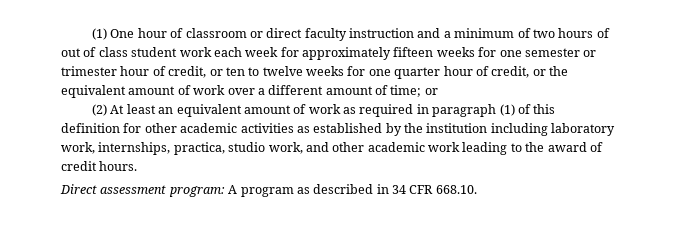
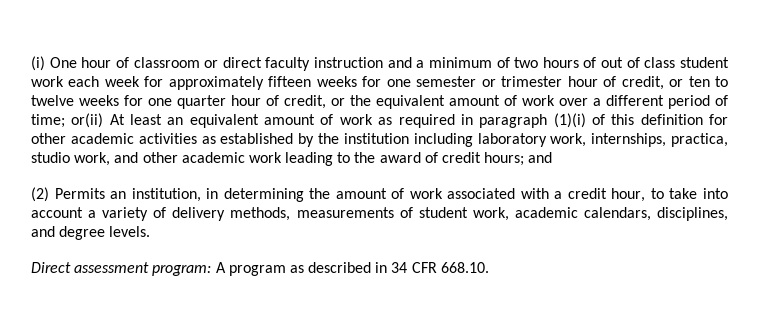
- (1) One hour of classroom or direct faculty instruction and a minimum of two hours of out of class student work each week for approximately fifteen weeks for one semester or trimester hour of credit, or ten to twelve weeks for one quarter hour of credit, or the equivalent amount of work over a different amount of time; or
- (2) At least an equivalent amount of work as required in paragraph (1) of this definition for other academic activities as established by the institution including laboratory work, internships, practica, studio work, and other academic work leading to the award of credit hours.
+ (i) One hour of classroom or direct faculty instruction and a minimum of two hours of out of class student work each week for approximately fifteen weeks for one semester or trimester hour of credit, or ten to twelve weeks for one quarter hour of credit, or the equivalent amount of work over a different period of time; or(ii) At least an equivalent amount of work as required in paragraph (1)(i) of this definition for other academic activities as established by the institution including laboratory work, internships, practica, studio work, and other academic work leading to the award of credit hours; and
+ (2) Permits an institution, in determining the amount of work associated with a credit hour, to take into account a variety of delivery methods, measurements of student work, academic calendars, disciplines, and degree levels.

